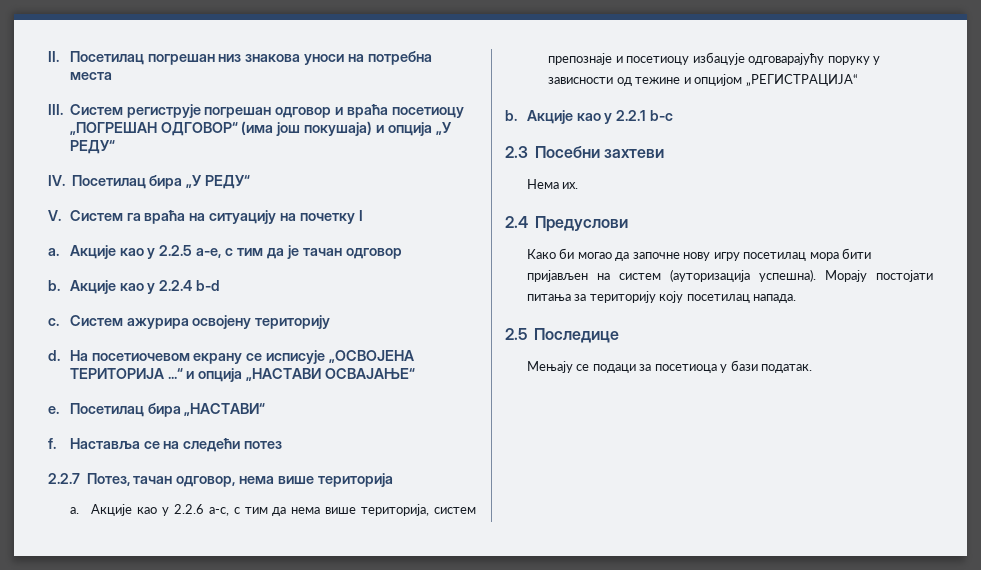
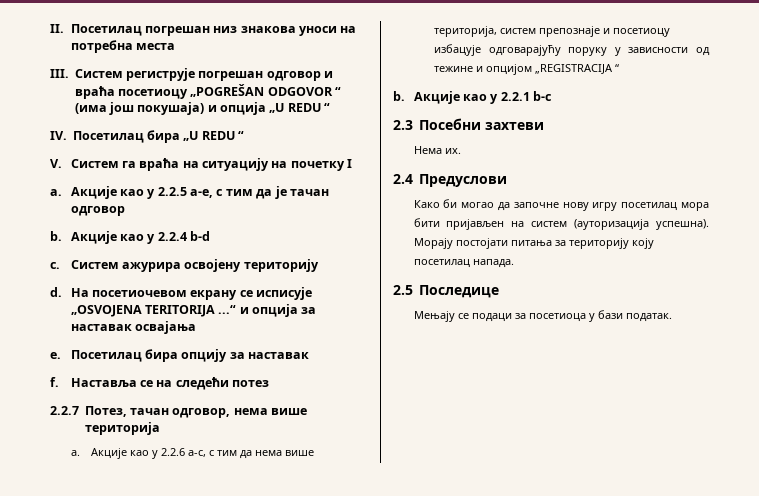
- III. Систем региструје погрешан одговор и враћа посетиоцу „ПОГРЕШАН ОДГОВОР“ (има још покушаја) и опција „У РЕДУ“
+ III. Систем региструје погрешан одговор и враћа посетиоцу „POGREŠAN ODGOVOR “ (има још покушаја) и опција „U REDU “
- IV. Посетилац бира „У РЕДУ“
+ IV. Посетилац бира „U REDU “
- На посетиочевом екрану се исписује „ОСВОЈЕНА ТЕРИТОРИЈА ...“ и опција „НАСТАВИ ОСВАЈАЊЕ“
+ На посетиочевом екрану се исписује „OSVOJENA TERITORIJA ...“ и опција за наставак освајања
- Посетилац бира „НАСТАВИ“
+ Посетилац бира опцију за наставак
- Акције као у 2.2.6 a-c, с тим да нема више територија, систем препознаје и посетиоцу избацује одговарајућу поруку у зависности од тежине и опцијом „РЕГИСТРАЦИЈА“
+ Акције као у 2.2.6 a-c, с тим да нема више територија, систем препознаје и посетиоцу избацује одговарајућу поруку у зависности од тежине и опцијом „REGISTRACIJA “

